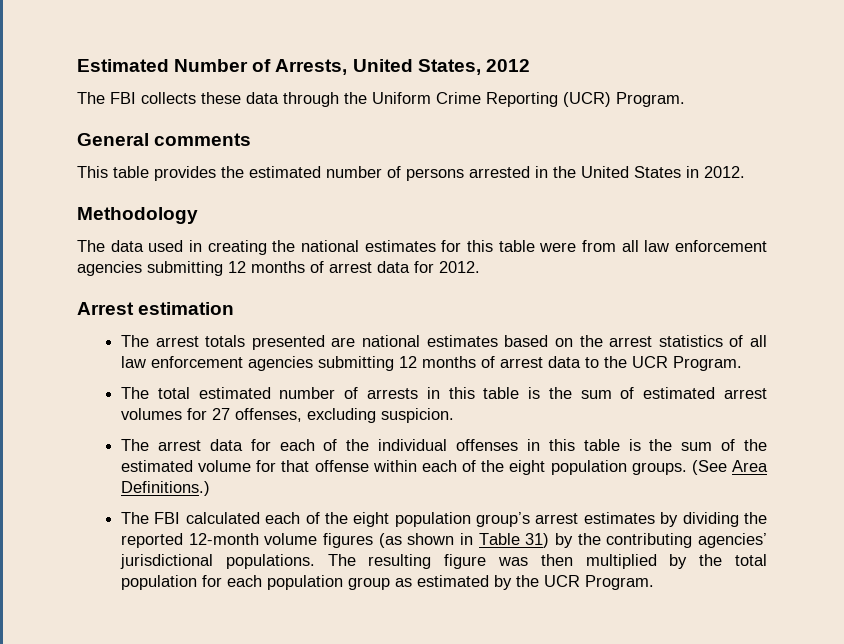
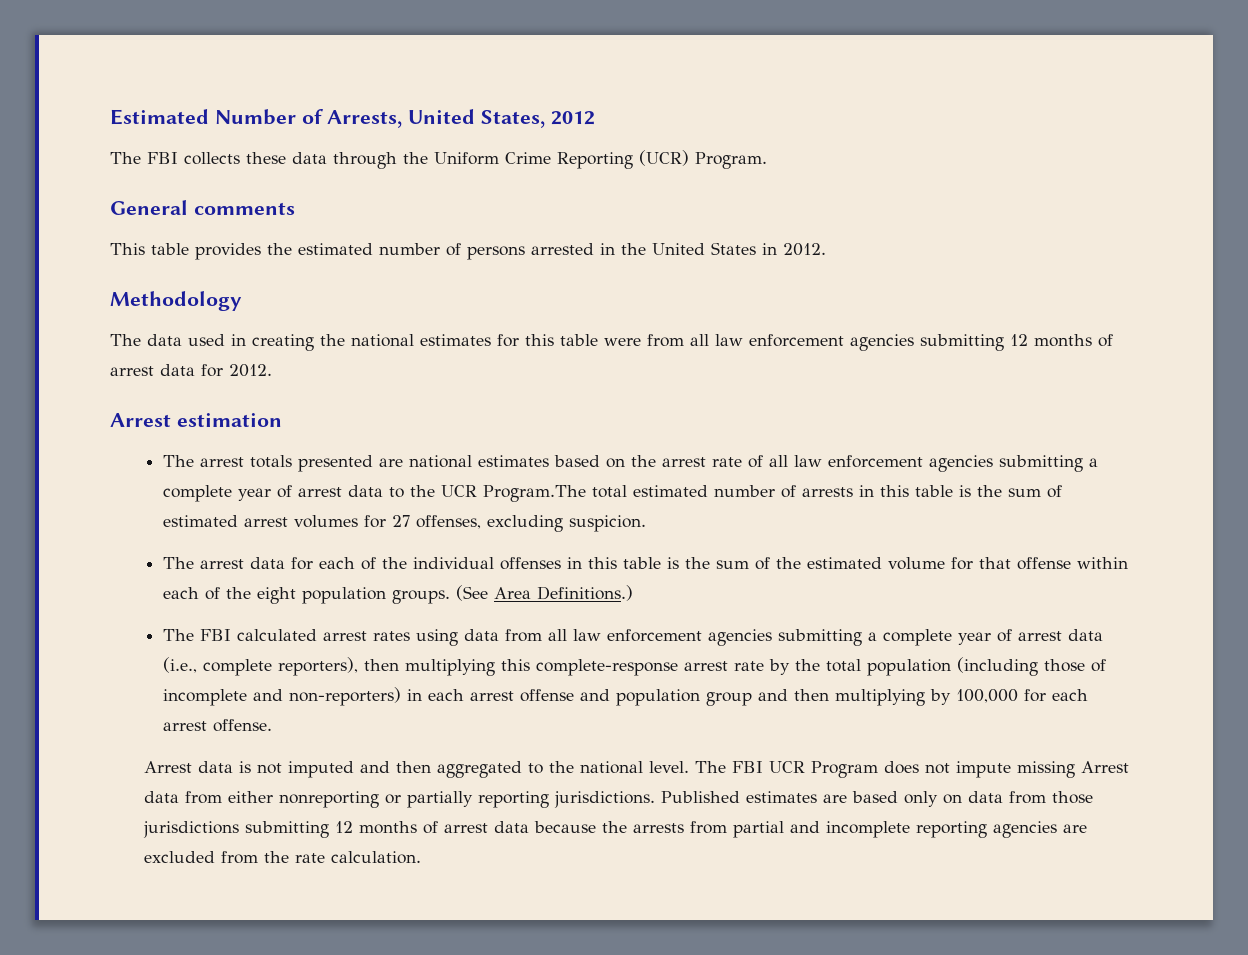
- The arrest totals presented are national estimates based on the arrest statistics of all law enforcement agencies submitting 12 months of arrest data to the UCR Program.
- The total estimated number of arrests in this table is the sum of estimated arrest volumes for 27 offenses, excluding suspicion.
+ The arrest totals presented are national estimates based on the arrest rate of all law enforcement agencies submitting a complete year of arrest data to the UCR Program.The total estimated number of arrests in this table is the sum of estimated arrest volumes for 27 offenses, excluding suspicion.
- The FBI calculated each of the eight population group’s arrest estimates by dividing the reported 12-month volume figures (as shown in Table 31) by the contributing agencies’ jurisdictional populations. The resulting figure was then multiplied by the total population for each population group as estimated by the UCR Program.
+ The FBI calculated arrest rates using data from all law enforcement agencies submitting a complete year of arrest data (i.e., complete reporters), then multiplying this complete-response arrest rate by the total population (including those of incomplete and non-reporters) in each arrest offense and population group and then multiplying by 100,000 for each arrest offense.
+ Arrest data is not imputed and then aggregated to the national level. The FBI UCR Program does not impute missing Arrest data from either nonreporting or partially reporting jurisdictions. Published estimates are based only on data from those jurisdictions submitting 12 months of arrest data because the arrests from partial and incomplete reporting agencies are excluded from the rate calculation.

